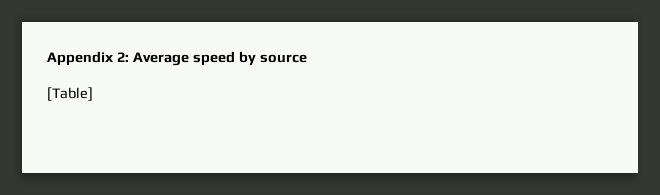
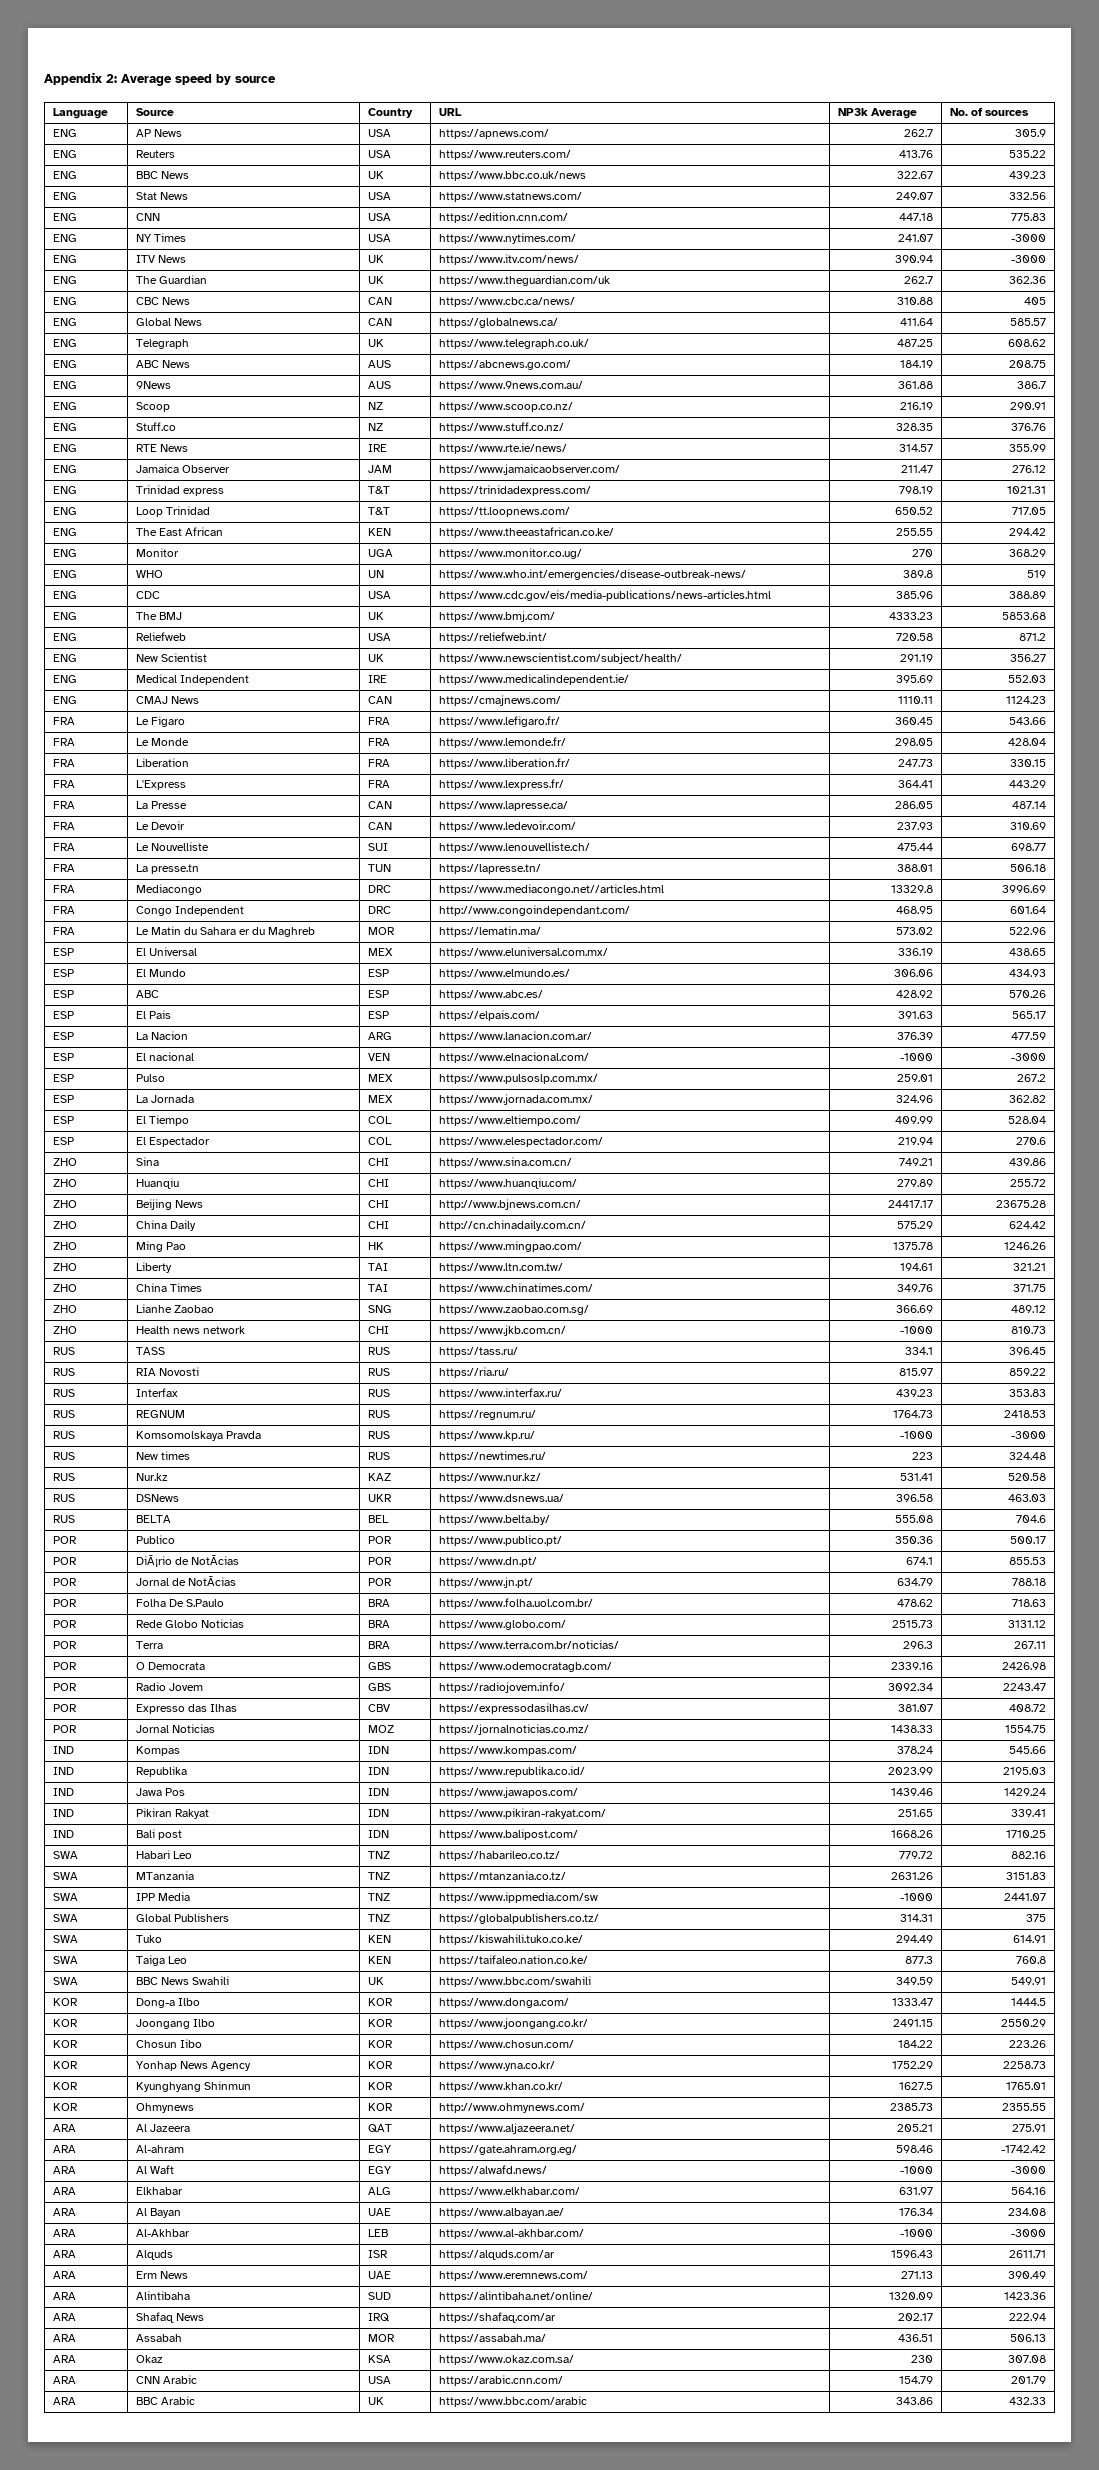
- [Table]
+ Language | Source | Country | URL | NP3k Average | No. of sources
+ ENG | AP News | USA | https://apnews.com/ | 262.7 | 305.9
+ ENG | Reuters | USA | https://www.reuters.com/ | 413.76 | 535.22
+ ENG | BBC News | UK | https://www.bbc.co.uk/news | 322.67 | 439.23
+ ENG | Stat News | USA | https://www.statnews.com/ | 249.07 | 332.56
+ ENG | CNN | USA | https://edition.cnn.com/ | 447.18 | 775.83
+ ENG | NY Times | USA | https://www.nytimes.com/ | 241.07 | -3000
+ ENG | ITV News | UK | https://www.itv.com/news/ | 390.94 | -3000
+ ENG | The Guardian | UK | https://www.theguardian.com/uk | 262.7 | 362.36
+ ENG | CBC News | CAN | https://www.cbc.ca/news/ | 310.88 | 405
+ ENG | Global News | CAN | https://globalnews.ca/ | 411.64 | 585.57
+ ENG | Telegraph | UK | https://www.telegraph.co.uk/ | 487.25 | 608.62
+ ENG | ABC News | AUS | https://abcnews.go.com/ | 184.19 | 208.75
+ ENG | 9News | AUS | https://www.9news.com.au/ | 361.88 | 386.7
+ ENG | Scoop | NZ | https://www.scoop.co.nz/ | 216.19 | 290.91
+ ENG | Stuff.co | NZ | https://www.stuff.co.nz/ | 328.35 | 376.76
+ ENG | RTE News | IRE | https://www.rte.ie/news/ | 314.57 | 355.99
+ ENG | Jamaica Observer | JAM | https://www.jamaicaobserver.com/ | 211.47 | 276.12
+ ENG | Trinidad express | T&T | https://trinidadexpress.com/ | 798.19 | 1021.31
+ ENG | Loop Trinidad | T&T | https://tt.loopnews.com/ | 650.52 | 717.05
+ ENG | The East African | KEN | https://www.theeastafrican.co.ke/ | 255.55 | 294.42
+ ENG | Monitor | UGA | https://www.monitor.co.ug/ | 270 | 368.29
+ ENG | WHO | UN | https://www.who.int/emergencies/disease-outbreak-news/ | 389.8 | 519
+ ENG | CDC | USA | https://www.cdc.gov/eis/media-publications/news-articles.html | 385.96 | 388.89
+ ENG | The BMJ | UK | https://www.bmj.com/ | 4333.23 | 5853.68
+ ENG | Reliefweb | USA | https://reliefweb.int/ | 720.58 | 871.2
+ ENG | New Scientist | UK | https://www.newscientist.com/subject/health/ | 291.19 | 356.27
+ ENG | Medical Independent | IRE | https://www.medicalindependent.ie/ | 395.69 | 552.03
+ ENG | CMAJ News | CAN | https://cmajnews.com/ | 1110.11 | 1124.23
+ FRA | Le Figaro | FRA | https://www.lefigaro.fr/ | 360.45 | 543.66
+ FRA | Le Monde | FRA | https://www.lemonde.fr/ | 298.05 | 428.04
+ FRA | Liberation | FRA | https://www.liberation.fr/ | 247.73 | 330.15
+ FRA | L'Express | FRA | https://www.lexpress.fr/ | 364.41 | 443.29
+ FRA | La Presse | CAN | https://www.lapresse.ca/ | 286.05 | 487.14
+ FRA | Le Devoir | CAN | https://www.ledevoir.com/ | 237.93 | 310.69
+ FRA | Le Nouvelliste | SUI | https://www.lenouvelliste.ch/ | 475.44 | 698.77
+ FRA | La presse.tn | TUN | https://lapresse.tn/ | 388.01 | 506.18
+ FRA | Mediacongo | DRC | https://www.mediacongo.net//articles.html | 13329.8 | 3996.69
+ FRA | Congo Independent | DRC | http://www.congoindependant.com/ | 468.95 | 601.64
+ FRA | Le Matin du Sahara er du Maghreb | MOR | https://lematin.ma/ | 573.02 | 522.96
+ ESP | El Universal | MEX | https://www.eluniversal.com.mx/ | 336.19 | 438.65
+ ESP | El Mundo | ESP | https://www.elmundo.es/ | 306.06 | 434.93
+ ESP | ABC | ESP | https://www.abc.es/ | 428.92 | 570.26
+ ESP | El Pais | ESP | https://elpais.com/ | 391.63 | 565.17
+ ESP | La Nacion | ARG | https://www.lanacion.com.ar/ | 376.39 | 477.59
+ ESP | El nacional | VEN | https://www.elnacional.com/ | -1000 | -3000
+ ESP | Pulso | MEX | https://www.pulsoslp.com.mx/ | 259.01 | 267.2
+ ESP | La Jornada | MEX | https://www.jornada.com.mx/ | 324.96 | 362.82
+ ESP | El Tiempo | COL | https://www.eltiempo.com/ | 409.99 | 528.04
+ ESP | El Espectador | COL | https://www.elespectador.com/ | 219.94 | 270.6
+ ZHO | Sina | CHI | https://www.sina.com.cn/ | 749.21 | 439.86
+ ZHO | Huanqiu | CHI | https://www.huanqiu.com/ | 279.89 | 255.72
+ ZHO | Beijing News | CHI | http://www.bjnews.com.cn/ | 24417.17 | 23675.28
+ ZHO | China Daily | CHI | http://cn.chinadaily.com.cn/ | 575.29 | 624.42
+ ZHO | Ming Pao | HK | https://www.mingpao.com/ | 1375.78 | 1246.26
+ ZHO | Liberty | TAI | https://www.ltn.com.tw/ | 194.61 | 321.21
+ ZHO | China Times | TAI | https://www.chinatimes.com/ | 349.76 | 371.75
+ ZHO | Lianhe Zaobao | SNG | https://www.zaobao.com.sg/ | 366.69 | 489.12
+ ZHO | Health news network | CHI | https://www.jkb.com.cn/ | -1000 | 810.73
+ RUS | TASS | RUS | https://tass.ru/ | 334.1 | 396.45
+ RUS | RIA Novosti | RUS | https://ria.ru/ | 815.97 | 859.22
+ RUS | Interfax | RUS | https://www.interfax.ru/ | 439.23 | 353.83
+ RUS | REGNUM | RUS | https://regnum.ru/ | 1764.73 | 2418.53
+ RUS | Komsomolskaya Pravda | RUS | https://www.kp.ru/ | -1000 | -3000
+ RUS | New times | RUS | https://newtimes.ru/ | 223 | 324.48
+ RUS | Nur.kz | KAZ | https://www.nur.kz/ | 531.41 | 520.58
+ RUS | DSNews | UKR | https://www.dsnews.ua/ | 396.58 | 463.03
+ RUS | BELTA | BEL | https://www.belta.by/ | 555.08 | 704.6
+ POR | Publico | POR | https://www.publico.pt/ | 350.36 | 500.17
+ POR | DiÃ¡rio de NotÃcias | POR | https://www.dn.pt/ | 674.1 | 855.53
+ POR | Jornal de NotÃcias | POR | https://www.jn.pt/ | 634.79 | 788.18
+ POR | Folha De S.Paulo | BRA | https://www.folha.uol.com.br/ | 478.62 | 718.63
+ POR | Rede Globo Noticias | BRA | https://www.globo.com/ | 2515.73 | 3131.12
+ POR | Terra | BRA | https://www.terra.com.br/noticias/ | 296.3 | 267.11
+ POR | O Democrata | GBS | https://www.odemocratagb.com/ | 2339.16 | 2426.98
+ POR | Radio Jovem | GBS | https://radiojovem.info/ | 3092.34 | 2243.47
+ POR | Expresso das Ilhas | CBV | https://expressodasilhas.cv/ | 381.07 | 408.72
+ POR | Jornal Noticias | MOZ | https://jornalnoticias.co.mz/ | 1438.33 | 1554.75
+ IND | Kompas | IDN | https://www.kompas.com/ | 378.24 | 545.66
+ IND | Republika | IDN | https://www.republika.co.id/ | 2023.99 | 2195.03
+ IND | Jawa Pos | IDN | https://www.jawapos.com/ | 1439.46 | 1429.24
+ IND | Pikiran Rakyat | IDN | https://www.pikiran-rakyat.com/ | 251.65 | 339.41
+ IND | Bali post | IDN | https://www.balipost.com/ | 1668.26 | 1710.25
+ SWA | Habari Leo | TNZ | https://habarileo.co.tz/ | 779.72 | 882.16
+ SWA | MTanzania | TNZ | https://mtanzania.co.tz/ | 2631.26 | 3151.83
+ SWA | IPP Media | TNZ | https://www.ippmedia.com/sw | -1000 | 2441.07
+ SWA | Global Publishers | TNZ | https://globalpublishers.co.tz/ | 314.31 | 375
+ SWA | Tuko | KEN | https://kiswahili.tuko.co.ke/ | 294.49 | 614.91
+ SWA | Taiga Leo | KEN | https://taifaleo.nation.co.ke/ | 877.3 | 760.8
+ SWA | BBC News Swahili | UK | https://www.bbc.com/swahili | 349.59 | 549.91
+ KOR | Dong-a Ilbo | KOR | https://www.donga.com/ | 1333.47 | 1444.5
+ KOR | Joongang Ilbo | KOR | https://www.joongang.co.kr/ | 2491.15 | 2550.29
+ KOR | Chosun Iibo | KOR | https://www.chosun.com/ | 184.22 | 223.26
+ KOR | Yonhap News Agency | KOR | https://www.yna.co.kr/ | 1752.29 | 2258.73
+ KOR | Kyunghyang Shinmun | KOR | https://www.khan.co.kr/ | 1627.5 | 1765.01
+ KOR | Ohmynews | KOR | http://www.ohmynews.com/ | 2385.73 | 2355.55
+ ARA | Al Jazeera | QAT | https://www.aljazeera.net/ | 205.21 | 275.91
+ ARA | Al-ahram | EGY | https://gate.ahram.org.eg/ | 598.46 | -1742.42
+ ARA | Al Waft | EGY | https://alwafd.news/ | -1000 | -3000
+ ARA | Elkhabar | ALG | https://www.elkhabar.com/ | 631.97 | 564.16
+ ARA | Al Bayan | UAE | https://www.albayan.ae/ | 176.34 | 234.08
+ ARA | Al-Akhbar | LEB | https://www.al-akhbar.com/ | -1000 | -3000
+ ARA | Alquds | ISR | https://alquds.com/ar | 1596.43 | 2611.71
+ ARA | Erm News | UAE | https://www.eremnews.com/ | 271.13 | 390.49
+ ARA | Alintibaha | SUD | https://alintibaha.net/online/ | 1320.09 | 1423.36
+ ARA | Shafaq News | IRQ | https://shafaq.com/ar | 202.17 | 222.94
+ ARA | Assabah | MOR | https://assabah.ma/ | 436.51 | 506.13
+ ARA | Okaz | KSA | https://www.okaz.com.sa/ | 230 | 307.08
+ ARA | CNN Arabic | USA | https://arabic.cnn.com/ | 154.79 | 201.79
+ ARA | BBC Arabic | UK | https://www.bbc.com/arabic | 343.86 | 432.33

